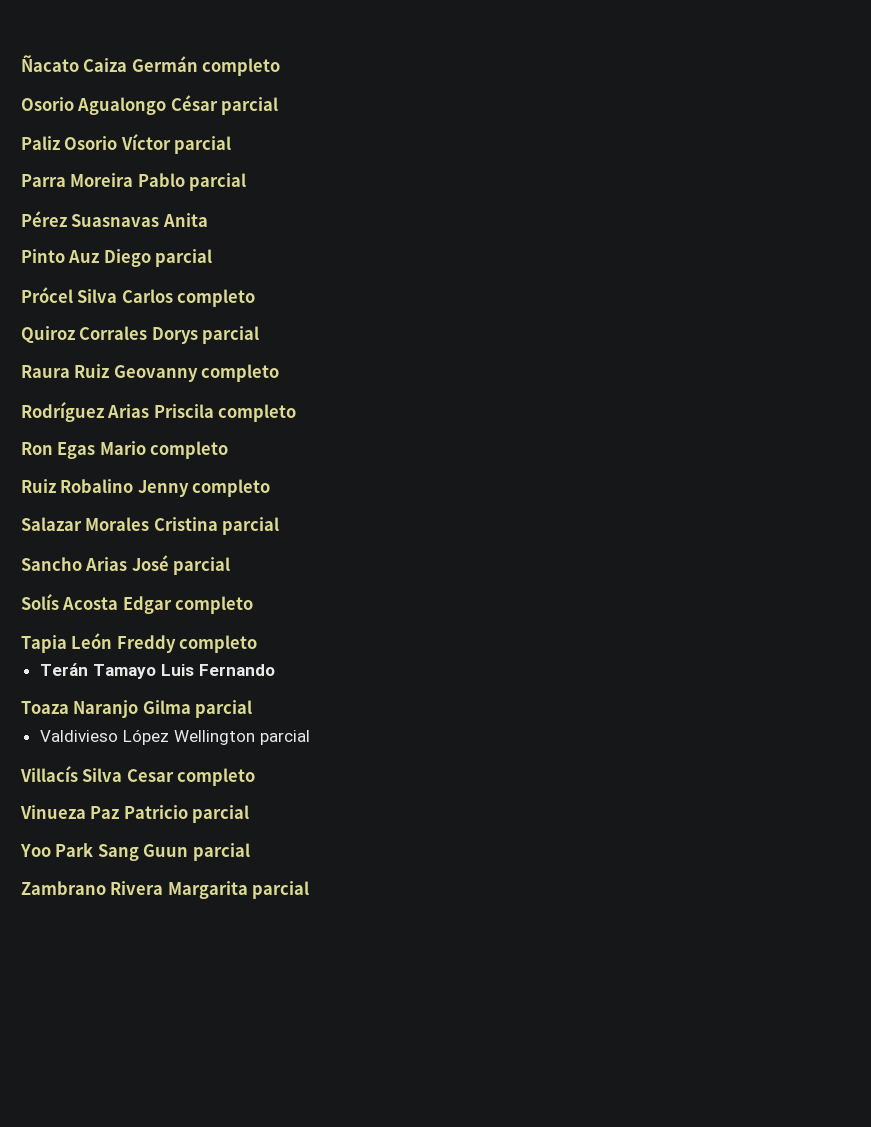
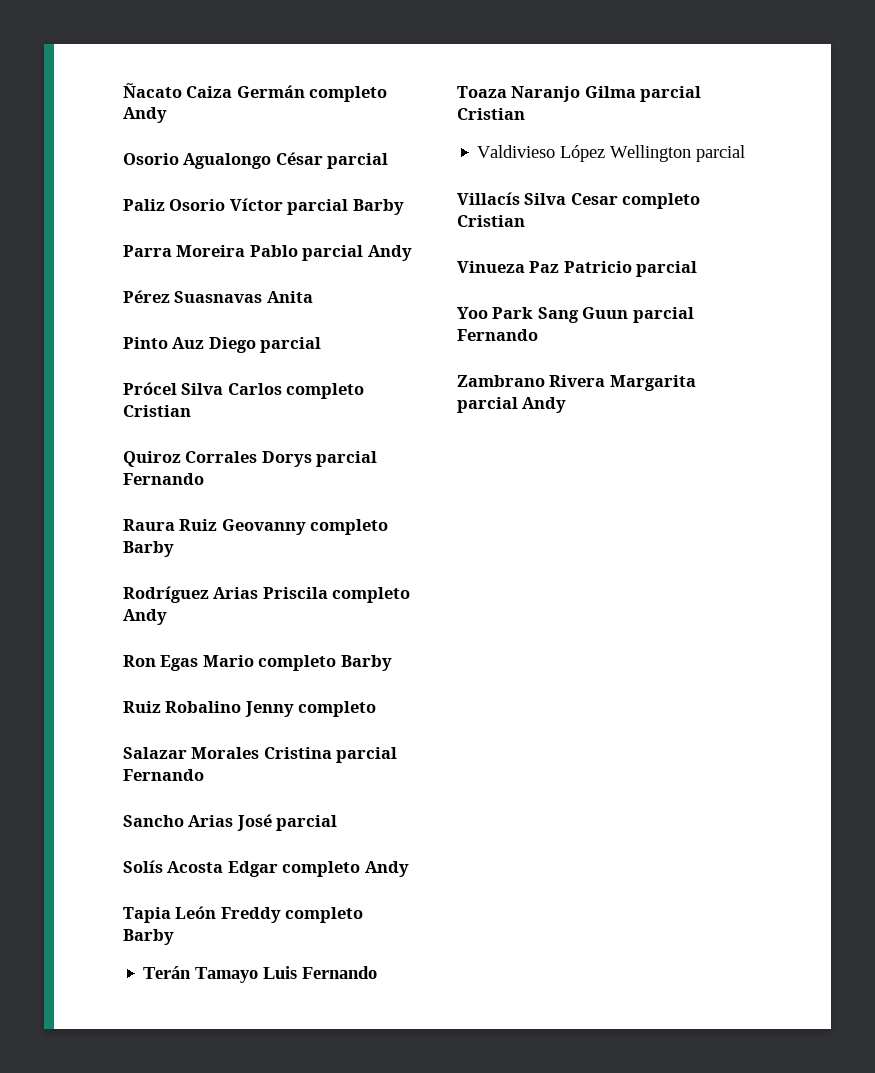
- Ñacato Caiza Germán completo
+ Ñacato Caiza Germán completo Andy
- Paliz Osorio Víctor parcial
+ Paliz Osorio Víctor parcial Barby
- Parra Moreira Pablo parcial
+ Parra Moreira Pablo parcial Andy
- Prócel Silva Carlos completo
+ Prócel Silva Carlos completo Cristian
- Quiroz Corrales Dorys parcial
+ Quiroz Corrales Dorys parcial Fernando
- Raura Ruiz Geovanny completo
+ Raura Ruiz Geovanny completo Barby
- Rodríguez Arias Priscila completo
+ Rodríguez Arias Priscila completo Andy
- Ron Egas Mario completo
+ Ron Egas Mario completo Barby
- Salazar Morales Cristina parcial
+ Salazar Morales Cristina parcial Fernando
- Solís Acosta Edgar completo
+ Solís Acosta Edgar completo Andy
- Tapia León Freddy completo
+ Tapia León Freddy completo Barby
- Toaza Naranjo Gilma parcial
+ Toaza Naranjo Gilma parcial Cristian
- Villacís Silva Cesar completo
+ Villacís Silva Cesar completo Cristian
- Yoo Park Sang Guun parcial
+ Yoo Park Sang Guun parcial Fernando
- Zambrano Rivera Margarita parcial
+ Zambrano Rivera Margarita parcial Andy

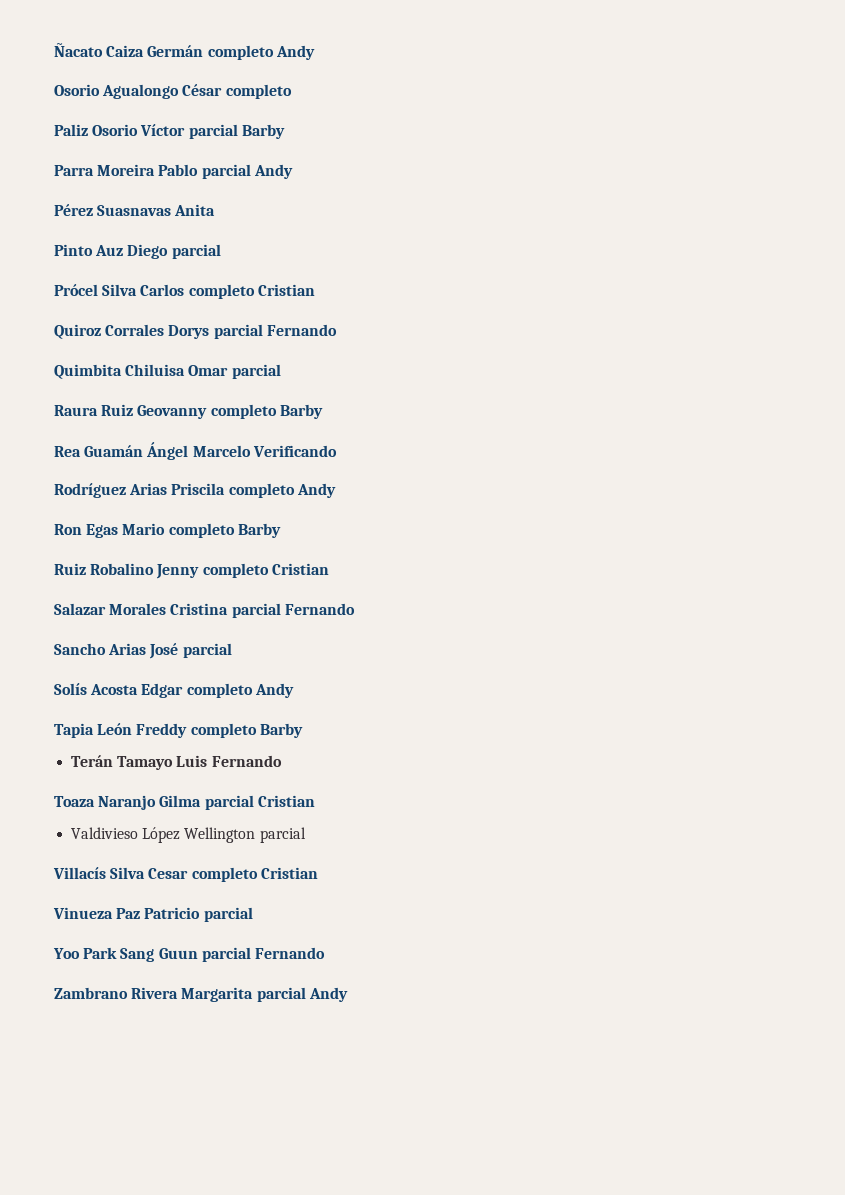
- Osorio Agualongo César parcial
+ Osorio Agualongo César completo
+ Quimbita Chiluisa Omar parcial
+ Rea Guamán Ángel Marcelo Verificando
- Ruiz Robalino Jenny completo
+ Ruiz Robalino Jenny completo Cristian

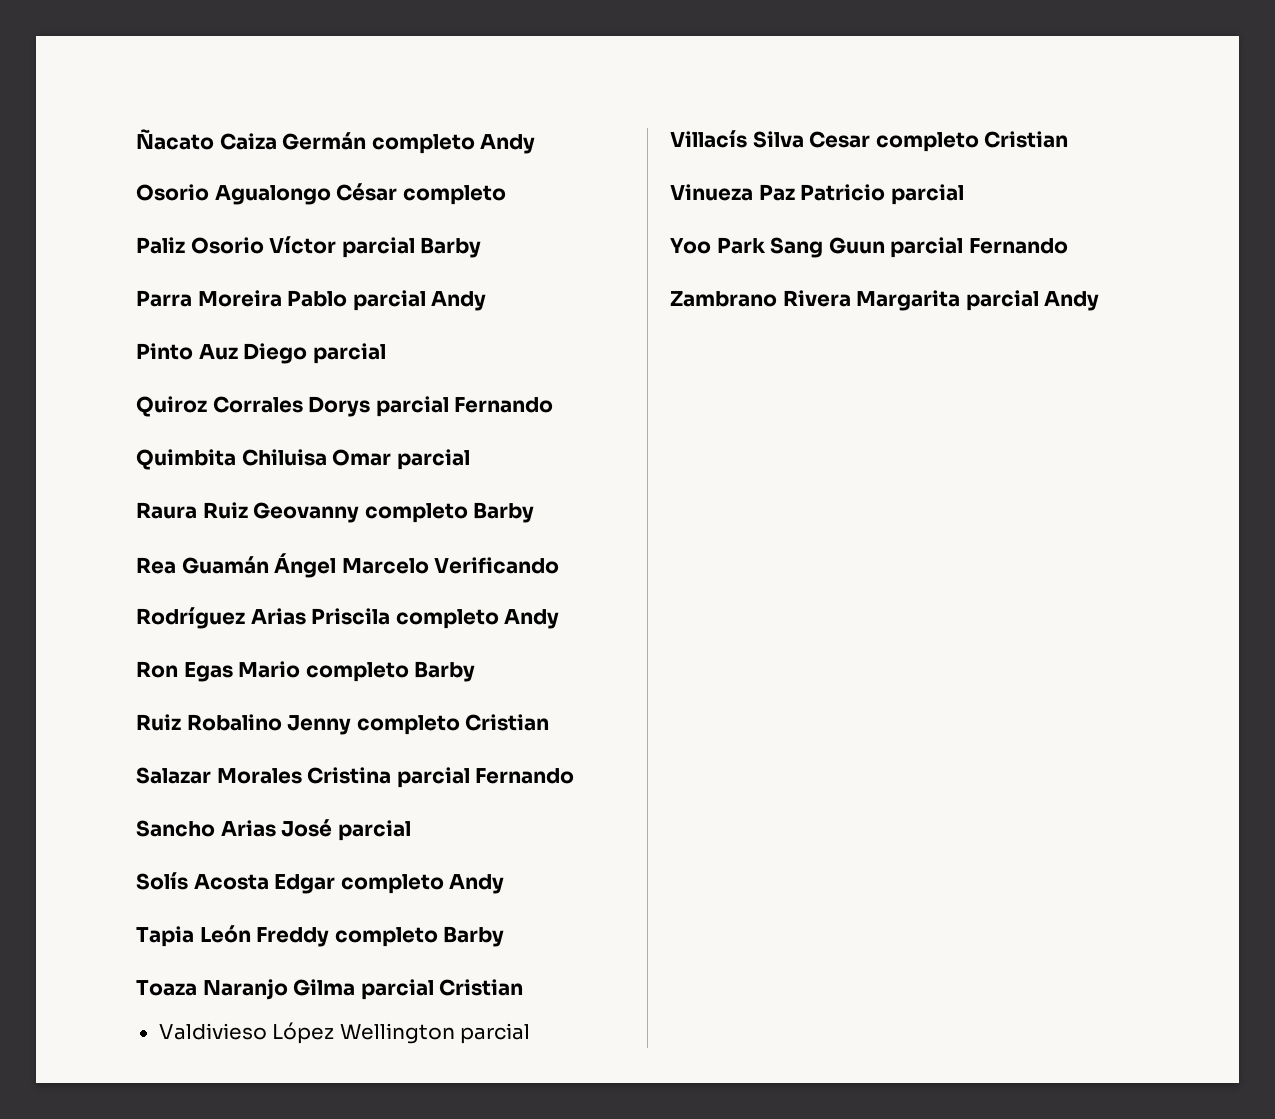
- Pérez Suasnavas Anita
- Prócel Silva Carlos completo Cristian
- Terán Tamayo Luis Fernando

